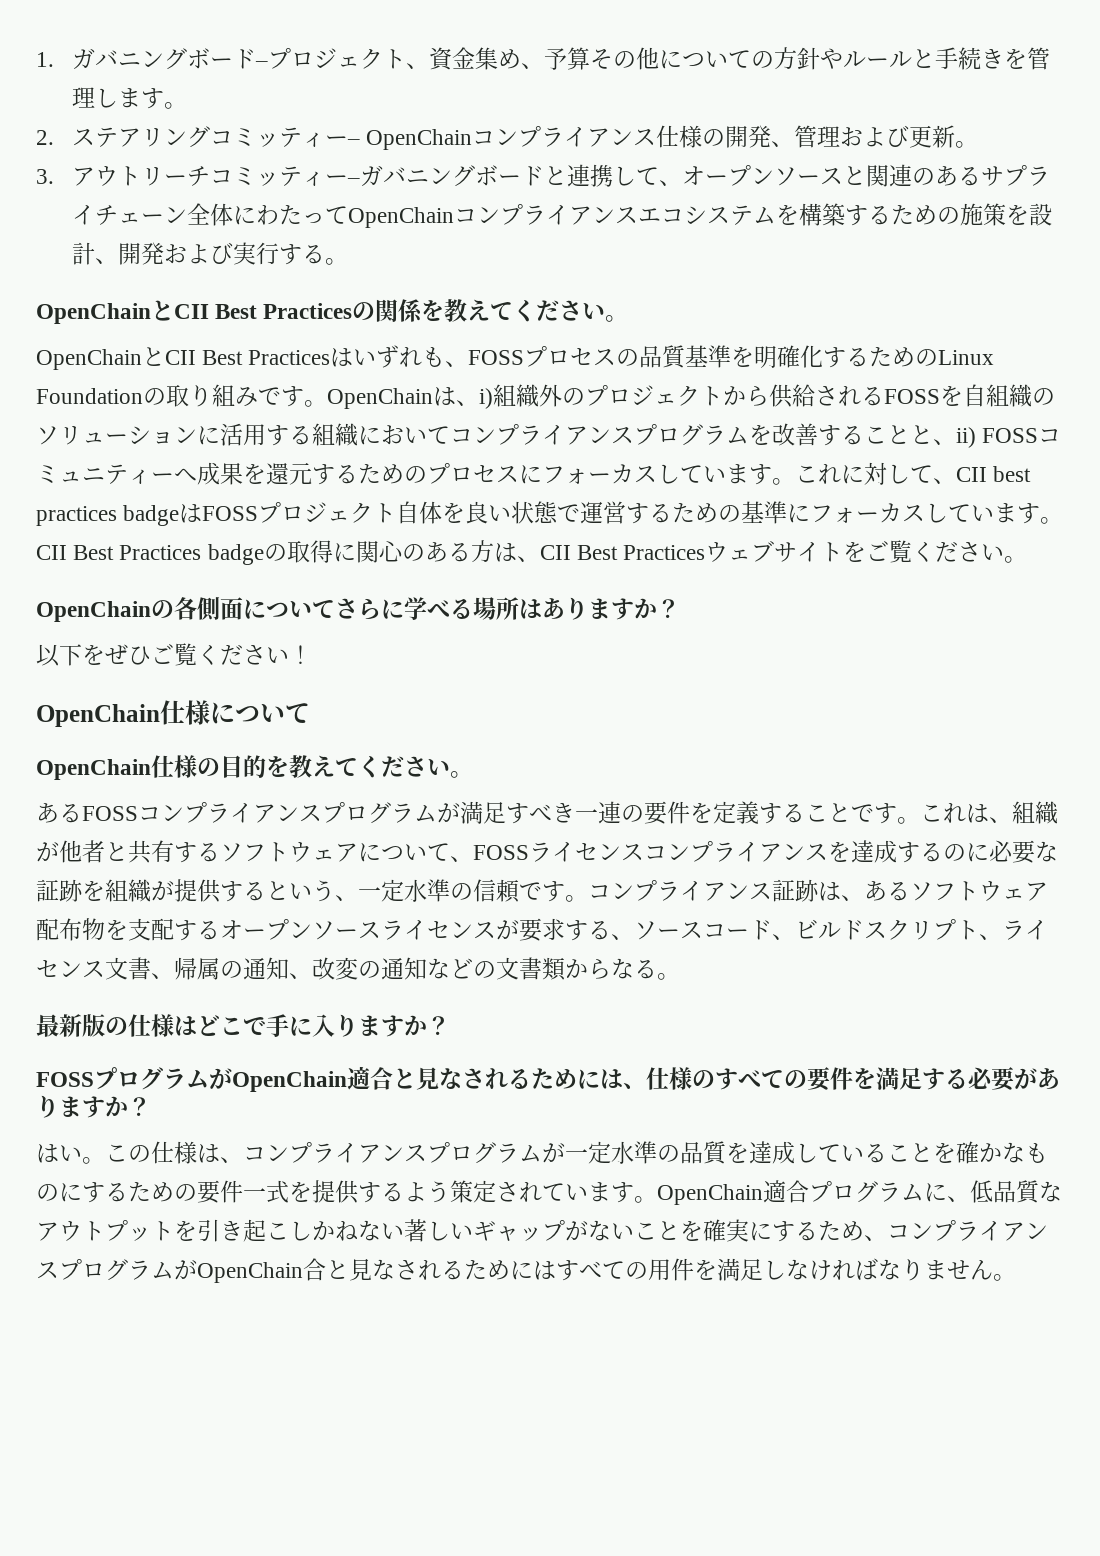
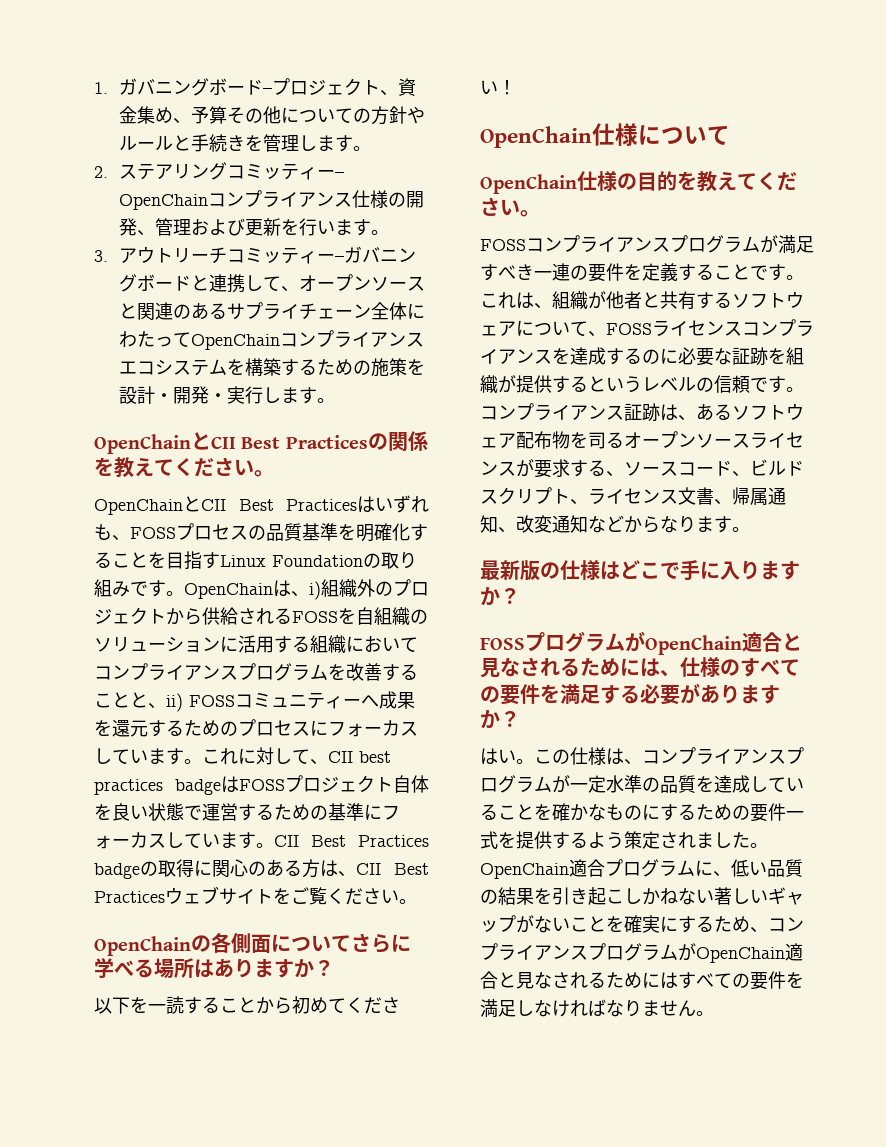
- 2.ステアリングコミッティー– OpenChainコンプライアンス仕様の開発、管理および更新。
+ 2.ステアリングコミッティー– OpenChainコンプライアンス仕様の開発、管理および更新を行います。
- 3.アウトリーチコミッティー–ガバニングボードと連携して、オープンソースと関連のあるサプライチェーン全体にわたってOpenChainコンプライアンスエコシステムを構築するための施策を設計、開発および実行する。
+ 3.アウトリーチコミッティー–ガバニングボードと連携して、オープンソースと関連のあるサプライチェーン全体にわたってOpenChainコンプライアンスエコシステムを構築するための施策を設計・開発・実行します。
- OpenChainとCII Best Practicesはいずれも、FOSSプロセスの品質基準を明確化するためのLinux Foundationの取り組みです。
+ OpenChainとCII Best Practicesはいずれも、FOSSプロセスの品質基準を明確化することを目指すLinux Foundationの取り組みです。
- 以下をぜひご覧ください！
+ 以下を一読することから初めてください！
- あるFOSSコンプライアンスプログラムが満足すべき一連の要件を定義することです。
+ FOSSコンプライアンスプログラムが満足すべき一連の要件を定義することです。
- これは、組織が他者と共有するソフトウェアについて、FOSSライセンスコンプライアンスを達成するのに必要な証跡を組織が提供するという、一定水準の信頼です。
+ これは、組織が他者と共有するソフトウェアについて、FOSSライセンスコンプライアンスを達成するのに必要な証跡を組織が提供するというレベルの信頼です。
- コンプライアンス証跡は、あるソフトウェア配布物を支配するオープンソースライセンスが要求する、ソースコード、ビルドスクリプト、ライセンス文書、帰属の通知、改変の通知などの文書類からなる。
+ コンプライアンス証跡は、あるソフトウェア配布物を司るオープンソースライセンスが要求する、ソースコード、ビルドスクリプト、ライセンス文書、帰属通知、改変通知などからなります。
- この仕様は、コンプライアンスプログラムが一定水準の品質を達成していることを確かなものにするための要件一式を提供するよう策定されています。
+ この仕様は、コンプライアンスプログラムが一定水準の品質を達成していることを確かなものにするための要件一式を提供するよう策定されました。
- OpenChain適合プログラムに、低品質なアウトプットを引き起こしかねない著しいギャップがないことを確実にするため、コンプライアンスプログラムがOpenChain合と見なされるためにはすべての用件を満足しなければなりません。
+ OpenChain適合プログラムに、低い品質の結果を引き起こしかねない著しいギャップがないことを確実にするため、コンプライアンスプログラムがOpenChain適合と見なされるためにはすべての要件を満足しなければなりません。

